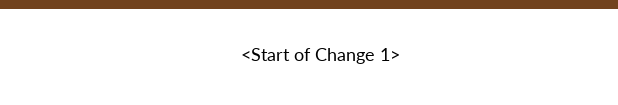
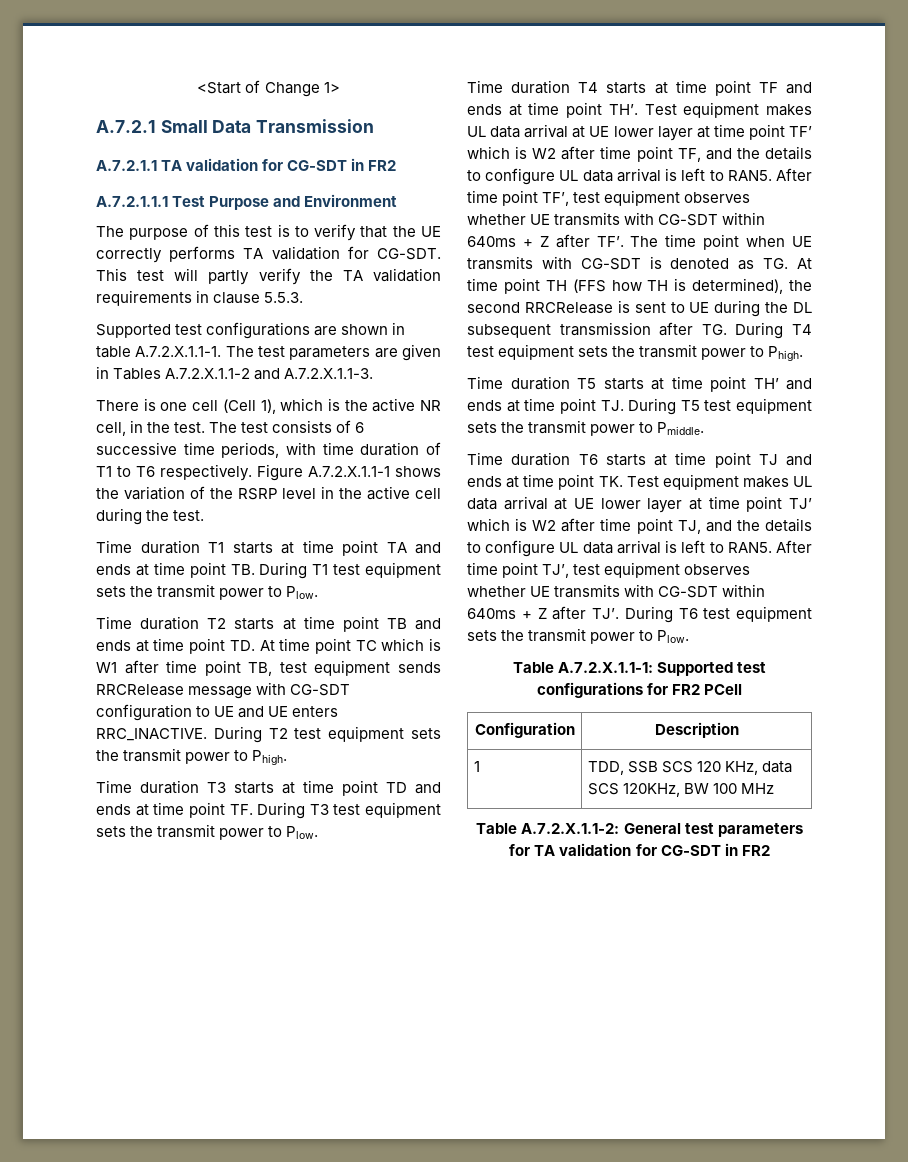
+ A.7.2.1 Small Data Transmission
+ A.7.2.1.1 TA validation for CG-SDT in FR2
+ A.7.2.1.1.1 Test Purpose and Environment
+ The purpose of this test is to verify that the UE correctly performs TA validation for CG-SDT. This test will partly verify the TA validation requirements in clause 5.5.3.
+ Supported test configurations are shown in table A.7.2.X.1.1-1. The test parameters are given in Tables A.7.2.X.1.1-2 and A.7.2.X.1.1-3.
+ There is one cell (Cell 1), which is the active NR cell, in the test. The test consists of 6 successive time periods, with time duration of T1 to T6 respectively. Figure A.7.2.X.1.1-1 shows the variation of the RSRP level in the active cell during the test.
+ Time duration T1 starts at time point TA and ends at time point TB. During T1 test equipment sets the transmit power to Plow.
+ Time duration T2 starts at time point TB and ends at time point TD. At time point TC which is W1 after time point TB, test equipment sends RRCRelease message with CG-SDT configuration to UE and UE enters RRC_INACTIVE. During T2 test equipment sets the transmit power to Phigh.
+ Time duration T3 starts at time point TD and ends at time point TF. During T3 test equipment sets the transmit power to Plow.
+ Time duration T4 starts at time point TF and ends at time point TH’. Test equipment makes UL data arrival at UE lower layer at time point TF’ which is W2 after time point TF, and the details to configure UL data arrival is left to RAN5. After time point TF’, test equipment observes whether UE transmits with CG-SDT within 640ms + Z after TF’. The time point when UE transmits with CG-SDT is denoted as TG. At time point TH (FFS how TH is determined), the second RRCRelease is sent to UE during the DL subsequent transmission after TG. During T4 test equipment sets the transmit power to Phigh.
+ Time duration T5 starts at time point TH’ and ends at time point TJ. During T5 test equipment sets the transmit power to Pmiddle.
+ Time duration T6 starts at time point TJ and ends at time point TK. Test equipment makes UL data arrival at UE lower layer at time point TJ’ which is W2 after time point TJ, and the details to configure UL data arrival is left to RAN5. After time point TJ’, test equipment observes whether UE transmits with CG-SDT within 640ms + Z after TJ’. During T6 test equipment sets the transmit power to Plow.
+ Table A.7.2.X.1.1-1: Supported test configurations for FR2 PCell
+ Configuration | Description
+ 1 | TDD, SSB SCS 120 KHz, data SCS 120KHz, BW 100 MHz
+ Table A.7.2.X.1.1-2: General test parameters for TA validation for CG-SDT in FR2

